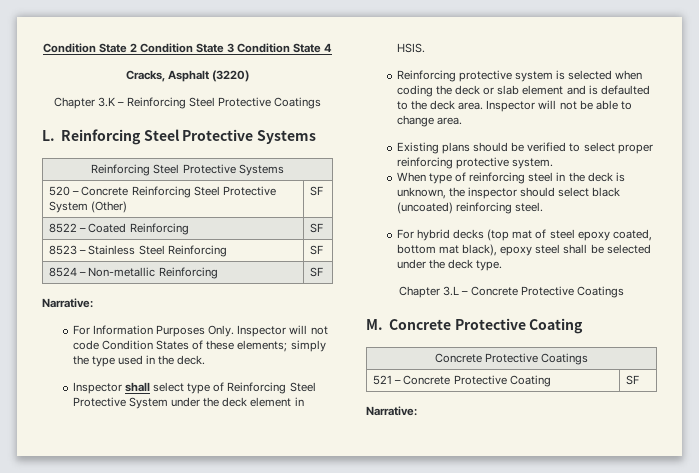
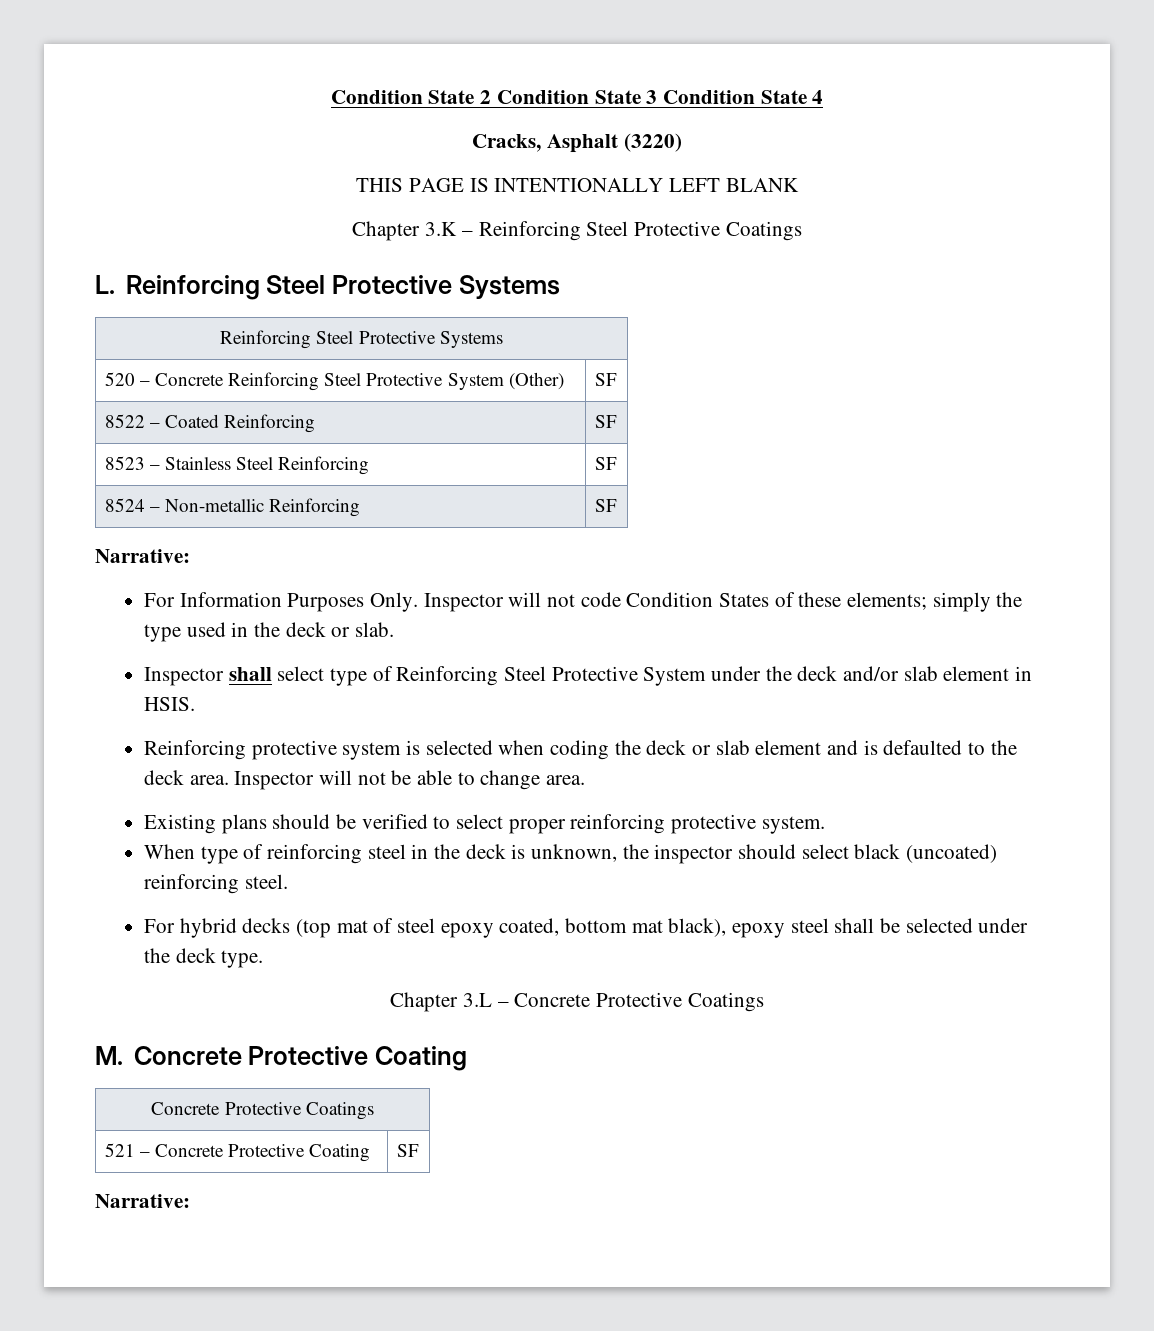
+ THIS PAGE IS INTENTIONALLY LEFT BLANK
- Inspector will not code Condition States of these elements; simply the type used in the deck.
+ Inspector will not code Condition States of these elements; simply the type used in the deck or slab.
- Inspector shall select type of Reinforcing Steel Protective System under the deck element in HSIS.
+ Inspector shall select type of Reinforcing Steel Protective System under the deck and/or slab element in HSIS.

